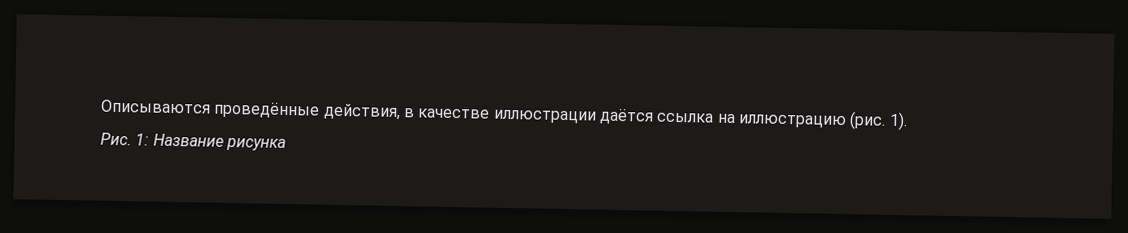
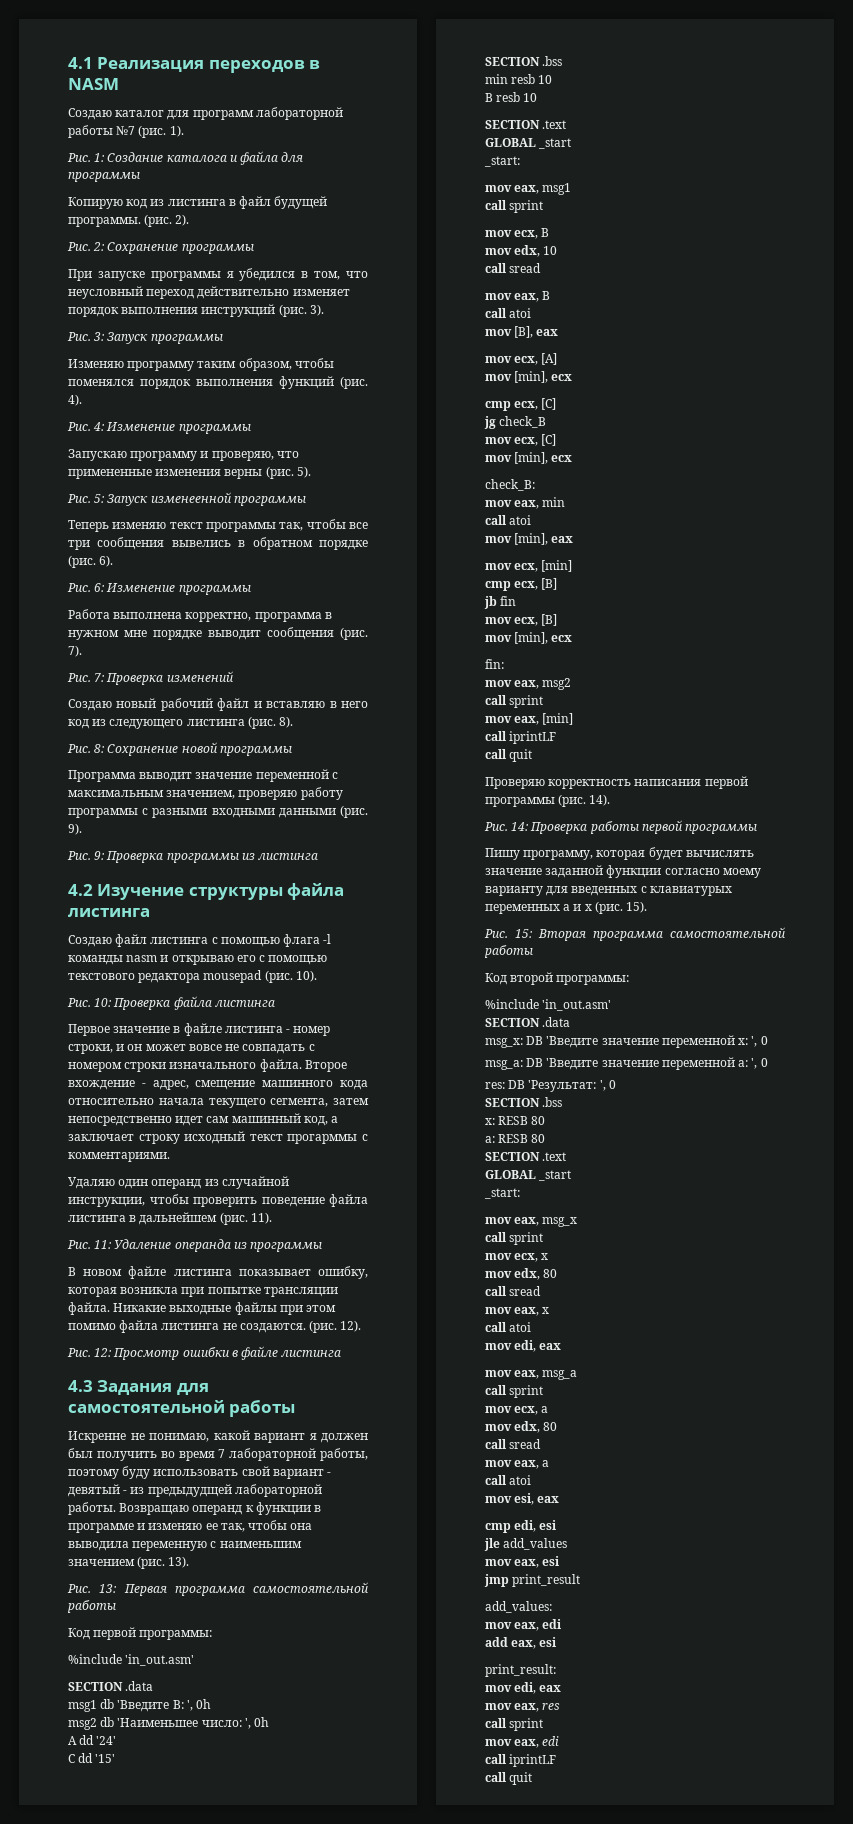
- Описываются проведённые действия, в качестве иллюстрации даётся ссылка на иллюстрацию (рис. 1).
- Рис. 1: Название рисунка
+ 4.1 Реализация переходов в NASM
+ Создаю каталог для программ лабораторной работы №7 (рис. 1).
+ Рис. 1: Создание каталога и файла для программы
+ Копирую код из листинга в файл будущей программы. (рис. 2).
+ Рис. 2: Сохранение программы
+ При запуске программы я убедился в том, что неусловный переход действительно изменяет порядок выполнения инструкций (рис. 3).
+ Рис. 3: Запуск программы
+ Изменяю программу таким образом, чтобы поменялся порядок выполнения функций (рис. 4).
+ Рис. 4: Изменение программы
+ Запускаю программу и проверяю, что примененные изменения верны (рис. 5).
+ Рис. 5: Запуск изменеенной программы
+ Теперь изменяю текст программы так, чтобы все три сообщения вывелись в обратном порядке (рис. 6).
+ Рис. 6: Изменение программы
+ Работа выполнена корректно, программа в нужном мне порядке выводит сообщения (рис. 7).
+ Рис. 7: Проверка изменений
+ Создаю новый рабочий файл и вставляю в него код из следующего листинга (рис. 8).
+ Рис. 8: Сохранение новой программы
+ Программа выводит значение переменной с максимальным значением, проверяю работу программы с разными входными данными (рис. 9).
+ Рис. 9: Проверка программы из листинга
+ 4.2 Изучение структуры файла листинга
+ Создаю файл листинга с помощью флага -l команды nasm и открываю его с помощью текстового редактора mousepad (рис. 10).
+ Рис. 10: Проверка файла листинга
+ Первое значение в файле листинга - номер строки, и он может вовсе не совпадать с номером строки изначального файла. Второе вхождение - адрес, смещение машинного кода относительно начала текущего сегмента, затем непосредственно идет сам машинный код, а заключает строку исходный текст прогарммы с комментариями.
+ Удаляю один операнд из случайной инструкции, чтобы проверить поведение файла листинга в дальнейшем (рис. 11).
+ Рис. 11: Удаление операнда из программы
+ В новом файле листинга показывает ошибку, которая возникла при попытке трансляции файла. Никакие выходные файлы при этом помимо файла листинга не создаются. (рис. 12).
+ Рис. 12: Просмотр ошибки в файле листинга
+ 4.3 Задания для самостоятельной работы
+ Искренне не понимаю, какой вариант я должен был получить во время 7 лабораторной работы, поэтому буду использовать свой вариант - девятый - из предыдудщей лабораторной работы. Возвращаю операнд к функции в программе и изменяю ее так, чтобы она выводила переменную с наименьшим значением (рис. 13).
+ Рис. 13: Первая программа самостоятельной работы
+ Код первой программы:
+ %include 'in_out.asm'
+ SECTION .data
+ msg1 db 'Введите В: ', 0h
+ msg2 db 'Наименьшее число: ', 0h
+ A dd '24'
+ C dd '15'
+ SECTION .bss
+ min resb 10
+ B resb 10
+ SECTION .text
+ GLOBAL _start
+ _start:
+ mov eax, msg1
+ call sprint
+ mov ecx, B
+ mov edx, 10
+ call sread
+ mov eax, B
+ call atoi
+ mov [B], eax
+ mov ecx, [A]
+ mov [min], ecx
+ cmp ecx, [C]
+ jg check_B
+ mov ecx, [C]
+ mov [min], ecx
+ check_B:
+ mov eax, min
+ call atoi
+ mov [min], eax
+ mov ecx, [min]
+ cmp ecx, [B]
+ jb fin
+ mov ecx, [B]
+ mov [min], ecx
+ fin:
+ mov eax, msg2
+ call sprint
+ mov eax, [min]
+ call iprintLF
+ call quit
+ Проверяю корректность написания первой программы (рис. 14).
+ Рис. 14: Проверка работы первой программы
+ Пишу программу, которая будет вычислять значение заданной функции согласно моему варианту для введенных с клавиатурых переменных a и x (рис. 15).
+ Рис. 15: Вторая программа самостоятельной работы
+ Код второй программы:
+ %include 'in_out.asm'
+ SECTION .data
+ msg_x: DB 'Введите значение переменной x: ', 0
+ msg_a: DB 'Введите значение переменной a: ', 0
+ res: DB 'Результат: ', 0
+ SECTION .bss
+ x: RESB 80
+ a: RESB 80
+ SECTION .text
+ GLOBAL _start
+ _start:
+ mov eax, msg_x
+ call sprint
+ mov ecx, x
+ mov edx, 80
+ call sread
+ mov eax, x
+ call atoi
+ mov edi, eax
+ mov eax, msg_a
+ call sprint
+ mov ecx, a
+ mov edx, 80
+ call sread
+ mov eax, a
+ call atoi
+ mov esi, eax
+ cmp edi, esi
+ jle add_values
+ mov eax, esi
+ jmp print_result
+ add_values:
+ mov eax, edi
+ add eax, esi
+ print_result:
+ mov edi, eax
+ mov eax, res
+ call sprint
+ mov eax, edi
+ call iprintLF
+ call quit

